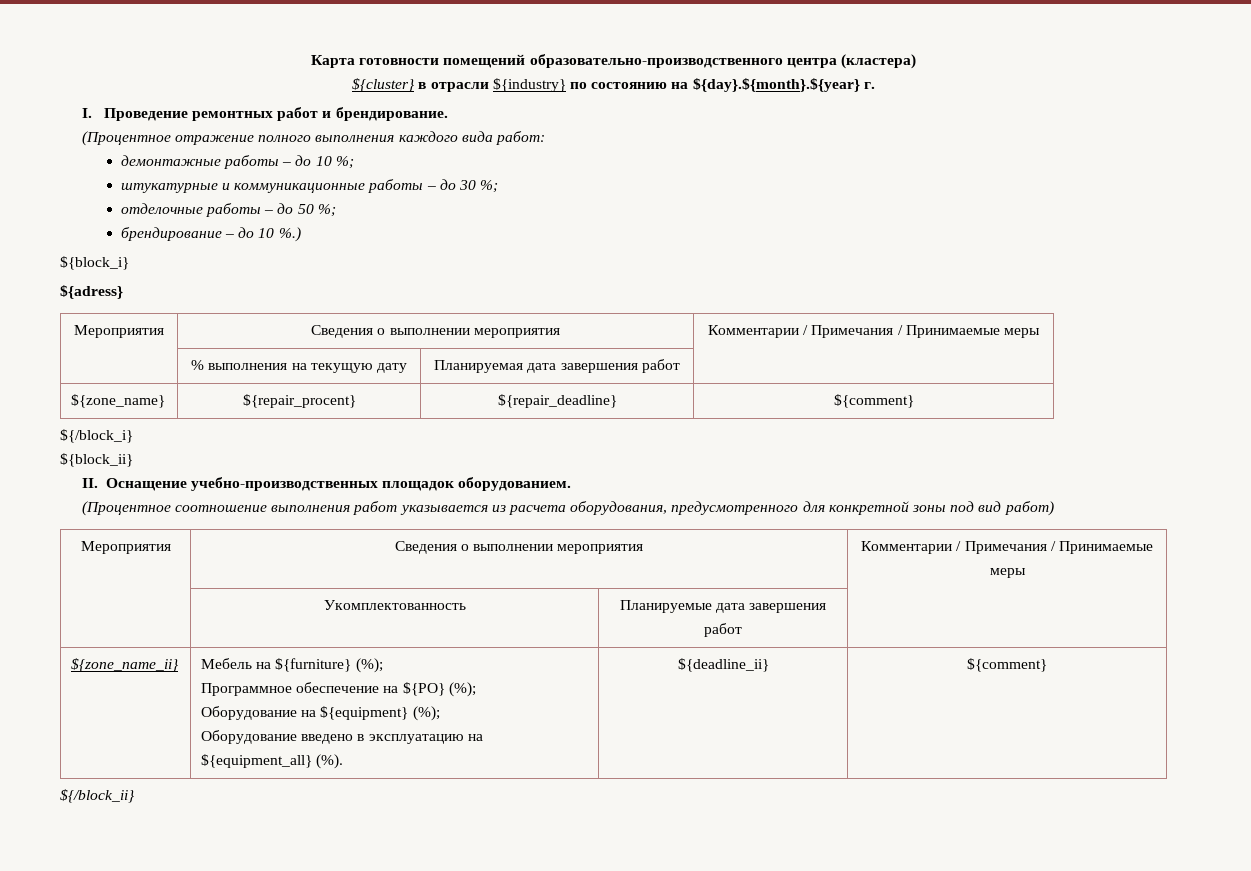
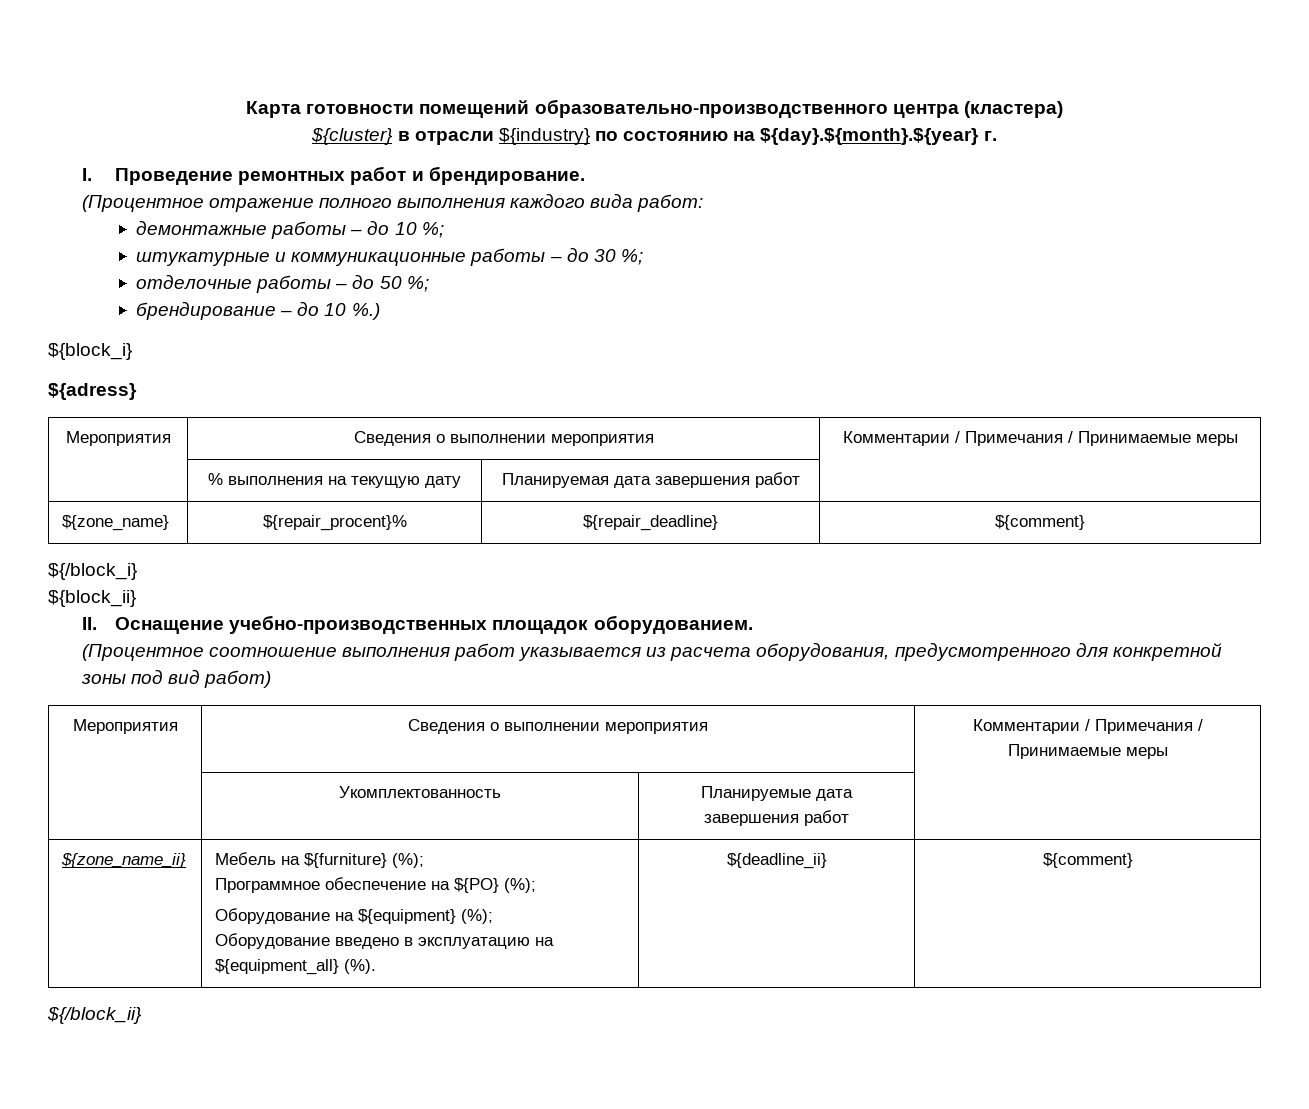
- ${zone_name} | ${repair_procent} | ${repair_deadline} | ${comment}
+ ${zone_name} | ${repair_procent}% | ${repair_deadline} | ${comment}

